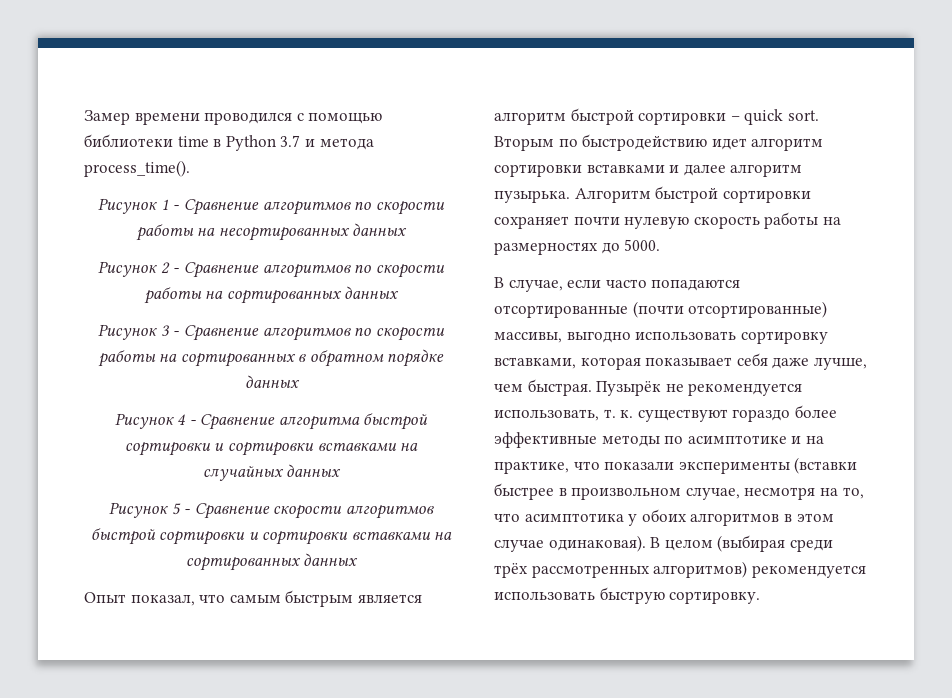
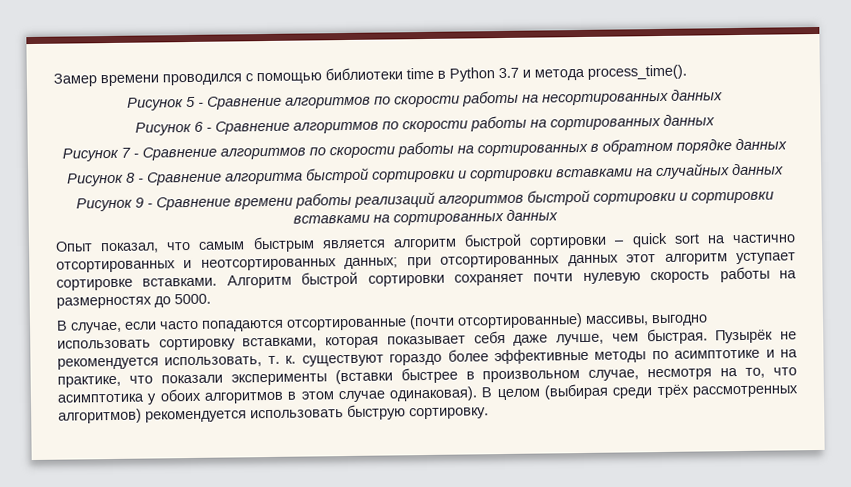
- Рисунок 1 - Сравнение алгоритмов по скорости работы на несортированных данных
+ Рисунок 5 - Сравнение алгоритмов по скорости работы на несортированных данных
- Рисунок 2 - Сравнение алгоритмов по скорости работы на сортированных данных
+ Рисунок 6 - Сравнение алгоритмов по скорости работы на сортированных данных
- Рисунок 3 - Сравнение алгоритмов по скорости работы на сортированных в обратном порядке данных
+ Рисунок 7 - Сравнение алгоритмов по скорости работы на сортированных в обратном порядке данных
- Рисунок 4 - Сравнение алгоритма быстрой сортировки и сортировки вставками на случайных данных
+ Рисунок 8 - Сравнение алгоритма быстрой сортировки и сортировки вставками на случайных данных
- Рисунок 5 - Сравнение скорости алгоритмов быстрой сортировки и сортировки вставками на сортированных данных
+ Рисунок 9 - Сравнение времени работы реализаций алгоритмов быстрой сортировки и сортировки вставками на сортированных данных
- Опыт показал, что самым быстрым является алгоритм быстрой сортировки – quick sort. Вторым по быстродействию идет алгоритм сортировки вставками и далее алгоритм пузырька.
+ Опыт показал, что самым быстрым является алгоритм быстрой сортировки – quick sort на частично отсортированных и неотсортированных данных; при отсортированных данных этот алгоритм уступает сортировке вставками.

